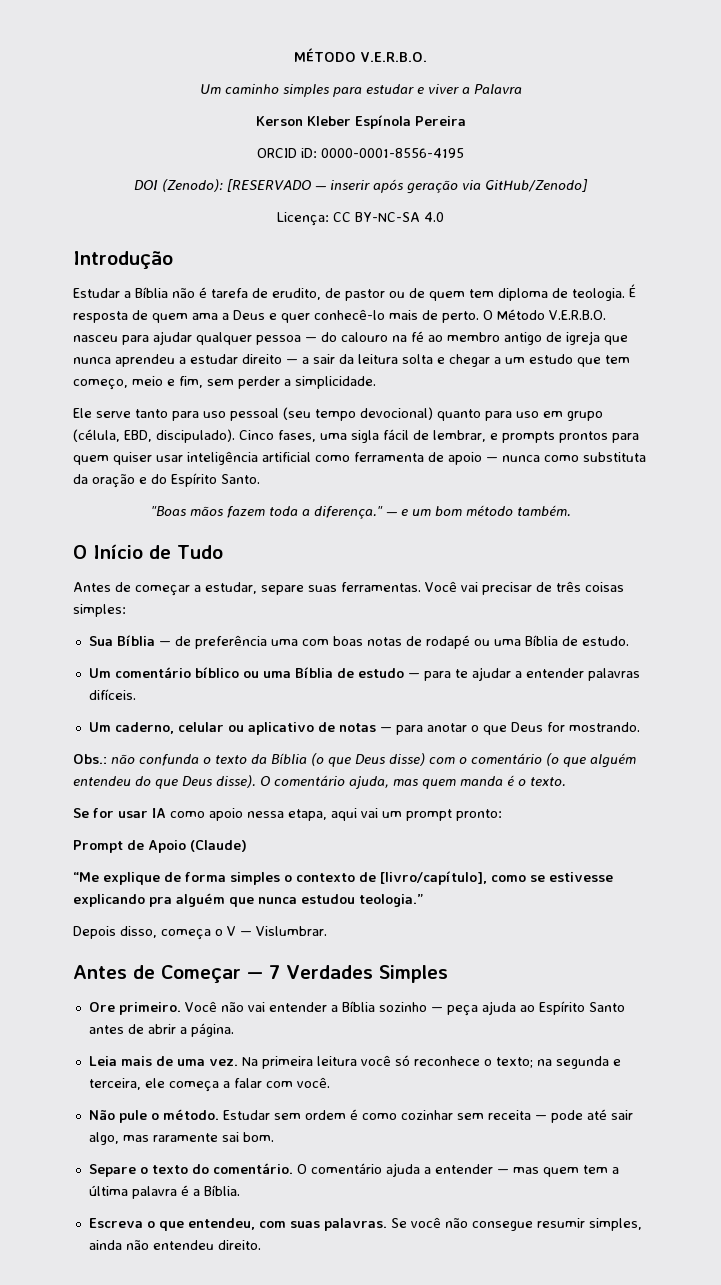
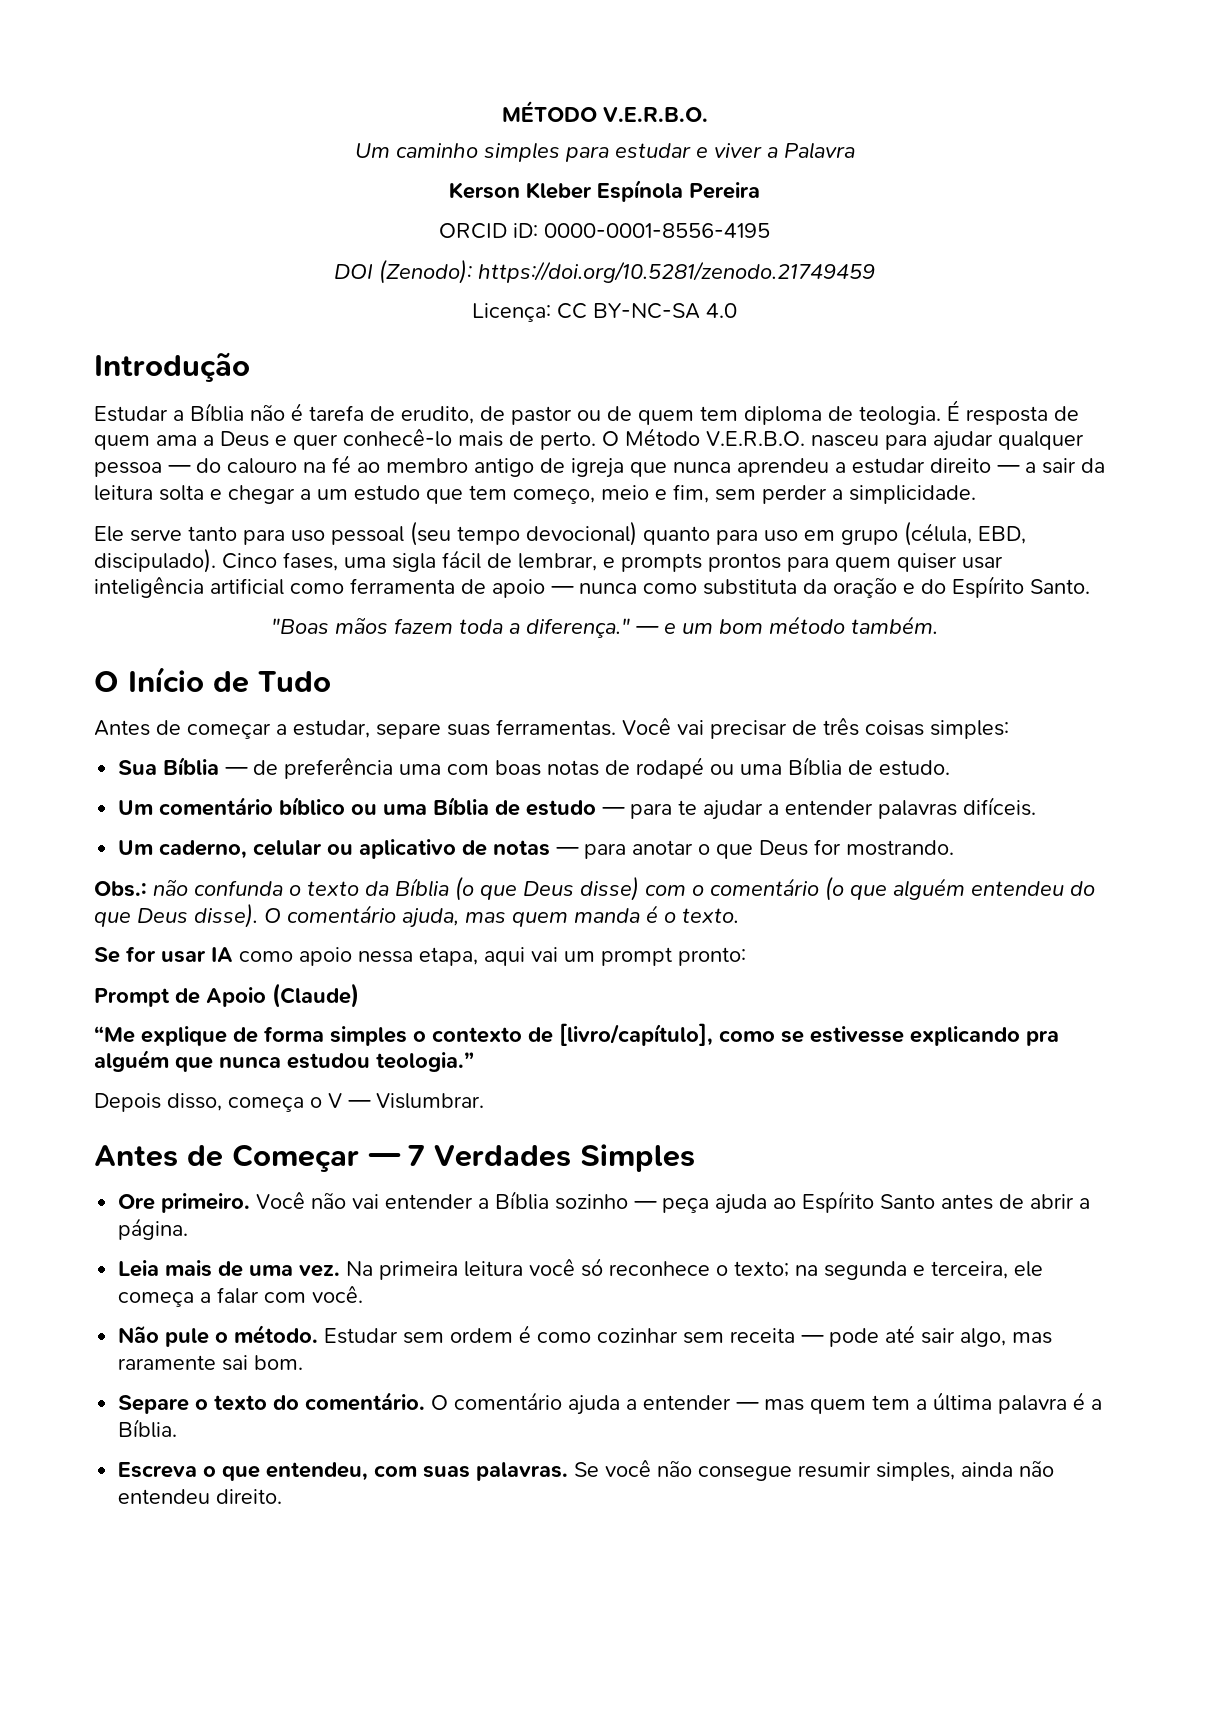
- DOI (Zenodo): [RESERVADO — inserir após geração via GitHub/Zenodo]
+ DOI (Zenodo): https://doi.org/10.5281/zenodo.21749459

